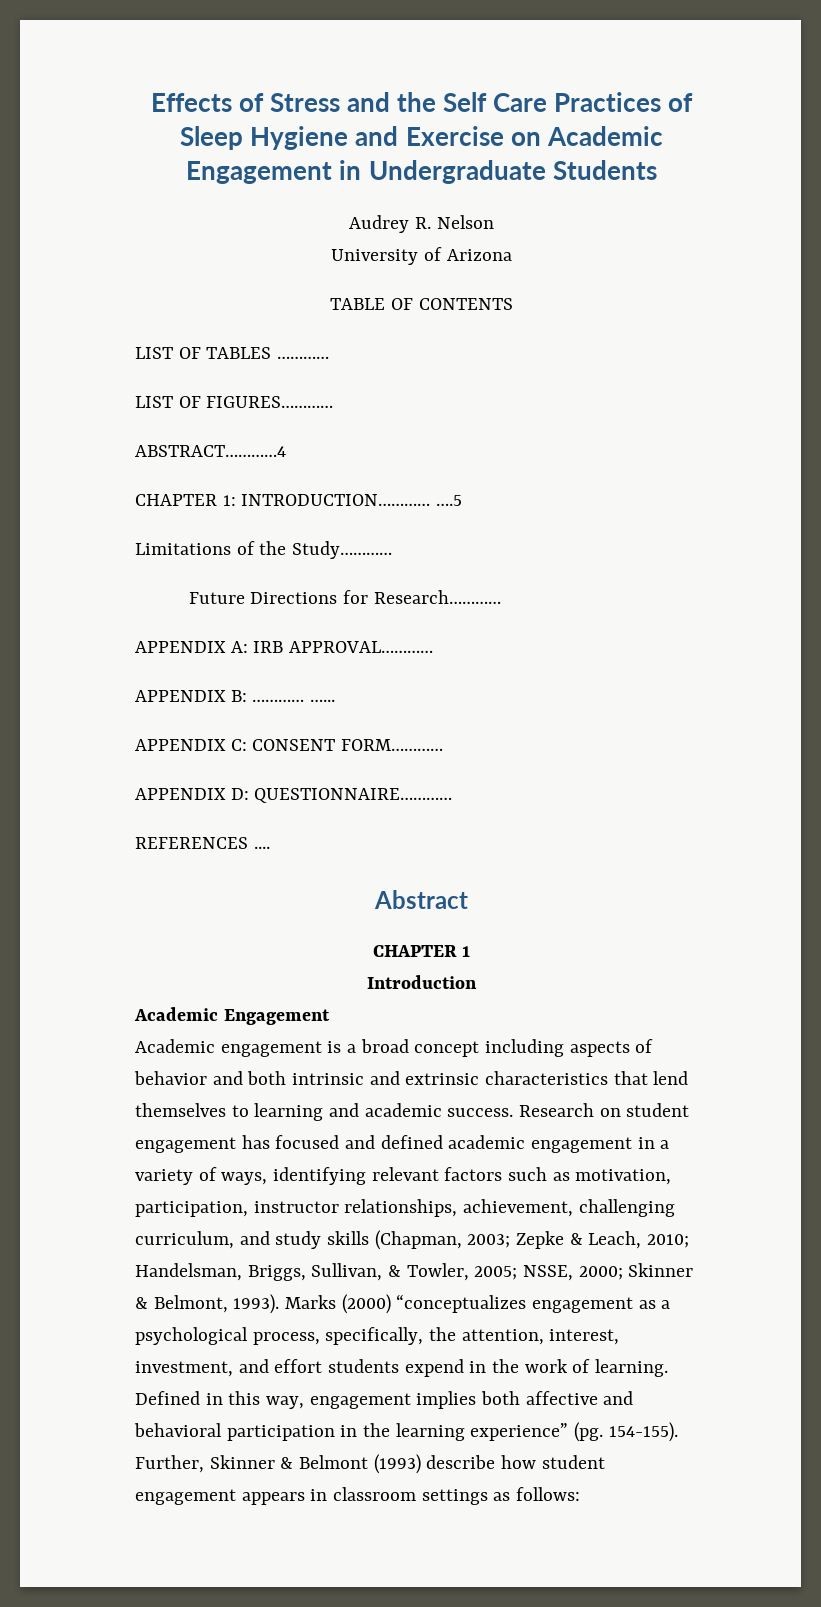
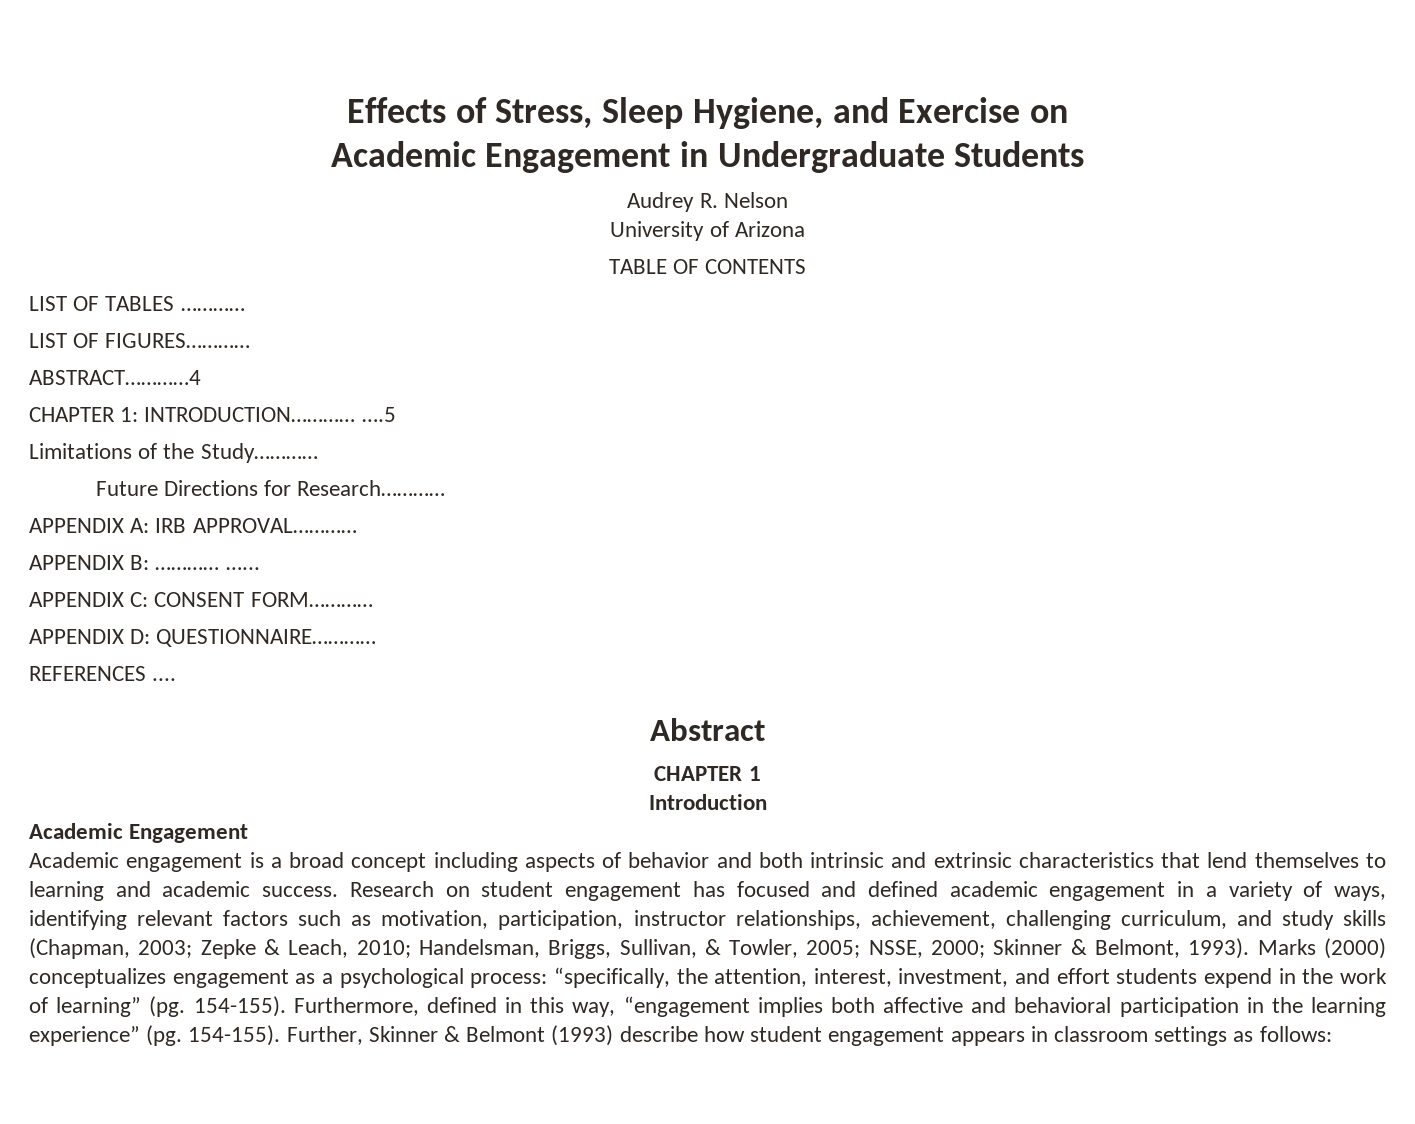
- Effects of Stress and the Self Care Practices of Sleep Hygiene and Exercise on Academic Engagement in Undergraduate Students
+ Effects of Stress, Sleep Hygiene, and Exercise on
+ Academic Engagement in Undergraduate Students
- Marks (2000) “conceptualizes engagement as a psychological process, specifically, the attention, interest, investment, and effort students expend in the work of learning. Defined in this way, engagement implies both affective and behavioral participation in the learning experience” (pg.
+ Marks (2000) conceptualizes engagement as a psychological process: “specifically, the attention, interest, investment, and effort students expend in the work of learning” (pg. 154-155). Furthermore, defined in this way, “engagement implies both affective and behavioral participation in the learning experience” (pg.

